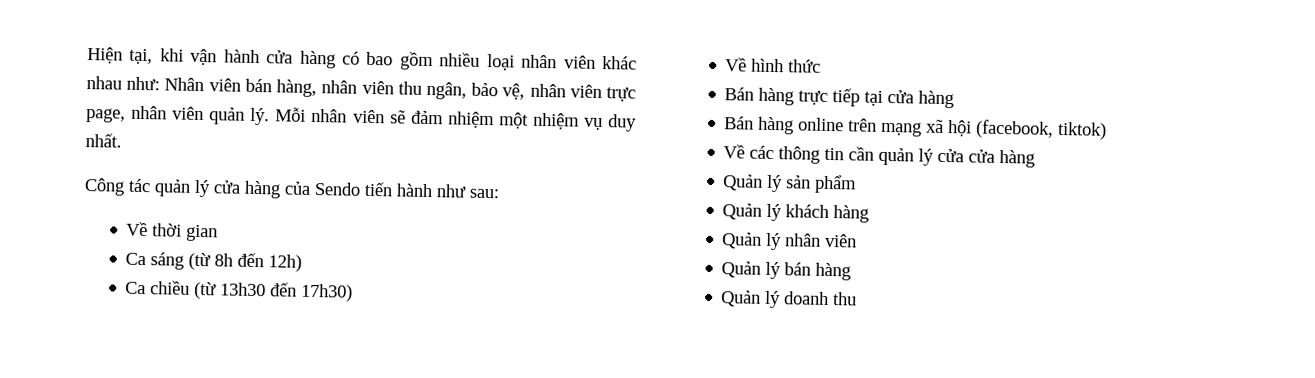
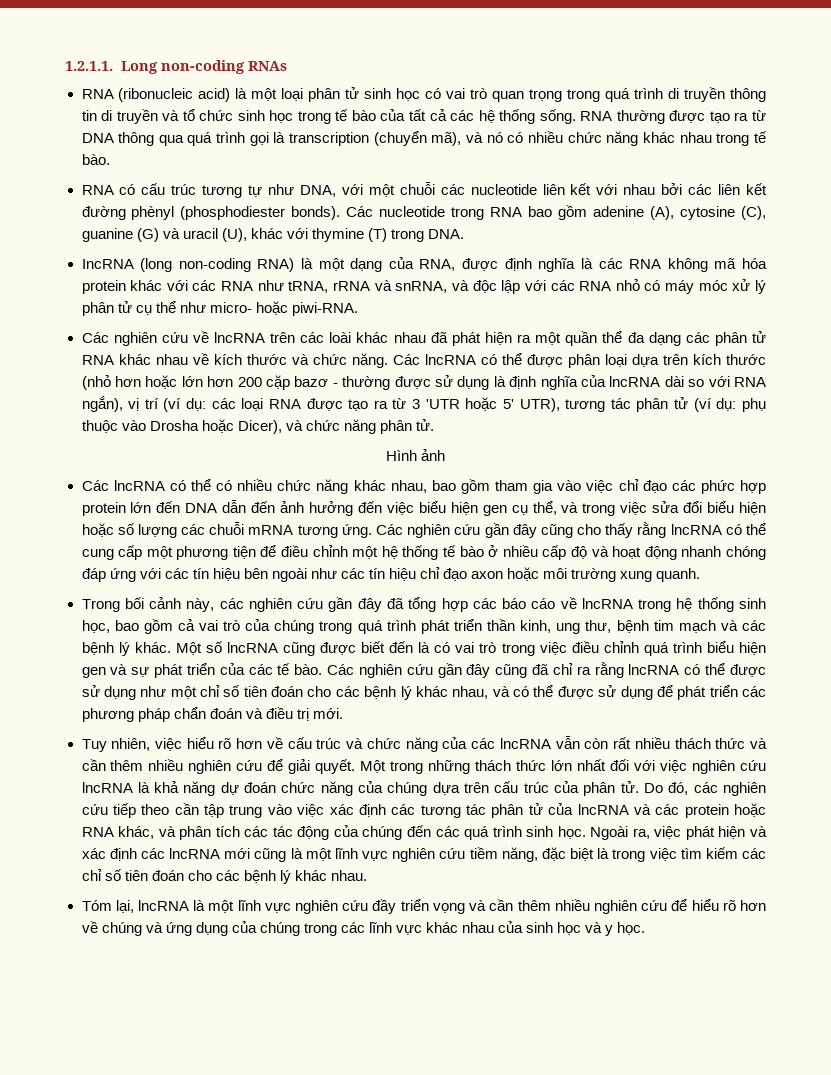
- Hiện tại, khi vận hành cửa hàng có bao gồm nhiều loại nhân viên khác nhau như: Nhân viên bán hàng, nhân viên thu ngân, bảo vệ, nhân viên trực page, nhân viên quản lý. Mỗi nhân viên sẽ đảm nhiệm một nhiệm vụ duy nhất.
- Công tác quản lý cửa hàng của Sendo tiến hành như sau:
- Về thời gian
- Ca sáng (từ 8h đến 12h)
- Ca chiều (từ 13h30 đến 17h30)
- Về hình thức
- Bán hàng trực tiếp tại cửa hàng
- Bán hàng online trên mạng xã hội (facebook, tiktok)
- Về các thông tin cần quản lý cửa cửa hàng
- Quản lý sản phẩm
- Quản lý khách hàng
- Quản lý nhân viên
- Quản lý bán hàng
- Quản lý doanh thu
+ 1.2.1.1. Long non-coding RNAs
+ RNA (ribonucleic acid) là một loại phân tử sinh học có vai trò quan trọng trong quá trình di truyền thông tin di truyền và tổ chức sinh học trong tế bào của tất cả các hệ thống sống. RNA thường được tạo ra từ DNA thông qua quá trình gọi là transcription (chuyển mã), và nó có nhiều chức năng khác nhau trong tế bào.
+ RNA có cấu trúc tương tự như DNA, với một chuỗi các nucleotide liên kết với nhau bởi các liên kết đường phènyl (phosphodiester bonds). Các nucleotide trong RNA bao gồm adenine (A), cytosine (C), guanine (G) và uracil (U), khác với thymine (T) trong DNA.
+ IncRNA (long non-coding RNA) là một dạng của RNA, được định nghĩa là các RNA không mã hóa protein khác với các RNA như tRNA, rRNA và snRNA, và độc lập với các RNA nhỏ có máy móc xử lý phân tử cụ thể như micro- hoặc piwi-RNA.
+ Các nghiên cứu về lncRNA trên các loài khác nhau đã phát hiện ra một quần thể đa dạng các phân tử RNA khác nhau về kích thước và chức năng. Các lncRNA có thể được phân loại dựa trên kích thước (nhỏ hơn hoặc lớn hơn 200 cặp bazơ - thường được sử dụng là định nghĩa của lncRNA dài so với RNA ngắn), vị trí (ví dụ: các loại RNA được tạo ra từ 3 'UTR hoặc 5' UTR), tương tác phân tử (ví dụ: phụ thuộc vào Drosha hoặc Dicer), và chức năng phân tử.
+ Hình ảnh
+ Các lncRNA có thể có nhiều chức năng khác nhau, bao gồm tham gia vào việc chỉ đạo các phức hợp protein lớn đến DNA dẫn đến ảnh hưởng đến việc biểu hiện gen cụ thể, và trong việc sửa đổi biểu hiện hoặc số lượng các chuỗi mRNA tương ứng. Các nghiên cứu gần đây cũng cho thấy rằng lncRNA có thể cung cấp một phương tiện để điều chỉnh một hệ thống tế bào ở nhiều cấp độ và hoạt động nhanh chóng đáp ứng với các tín hiệu bên ngoài như các tín hiệu chỉ đạo axon hoặc môi trường xung quanh.
+ Trong bối cảnh này, các nghiên cứu gần đây đã tổng hợp các báo cáo về lncRNA trong hệ thống sinh học, bao gồm cả vai trò của chúng trong quá trình phát triển thần kinh, ung thư, bệnh tim mạch và các bệnh lý khác. Một số lncRNA cũng được biết đến là có vai trò trong việc điều chỉnh quá trình biểu hiện gen và sự phát triển của các tế bào. Các nghiên cứu gần đây cũng đã chỉ ra rằng lncRNA có thể được sử dụng như một chỉ số tiên đoán cho các bệnh lý khác nhau, và có thể được sử dụng để phát triển các phương pháp chẩn đoán và điều trị mới.
+ Tuy nhiên, việc hiểu rõ hơn về cấu trúc và chức năng của các lncRNA vẫn còn rất nhiều thách thức và cần thêm nhiều nghiên cứu để giải quyết. Một trong những thách thức lớn nhất đối với việc nghiên cứu lncRNA là khả năng dự đoán chức năng của chúng dựa trên cấu trúc của phân tử. Do đó, các nghiên cứu tiếp theo cần tập trung vào việc xác định các tương tác phân tử của lncRNA và các protein hoặc RNA khác, và phân tích các tác động của chúng đến các quá trình sinh học. Ngoài ra, việc phát hiện và xác định các lncRNA mới cũng là một lĩnh vực nghiên cứu tiềm năng, đặc biệt là trong việc tìm kiếm các chỉ số tiên đoán cho các bệnh lý khác nhau.
+ Tóm lại, lncRNA là một lĩnh vực nghiên cứu đầy triển vọng và cần thêm nhiều nghiên cứu để hiểu rõ hơn về chúng và ứng dụng của chúng trong các lĩnh vực khác nhau của sinh học và y học.

